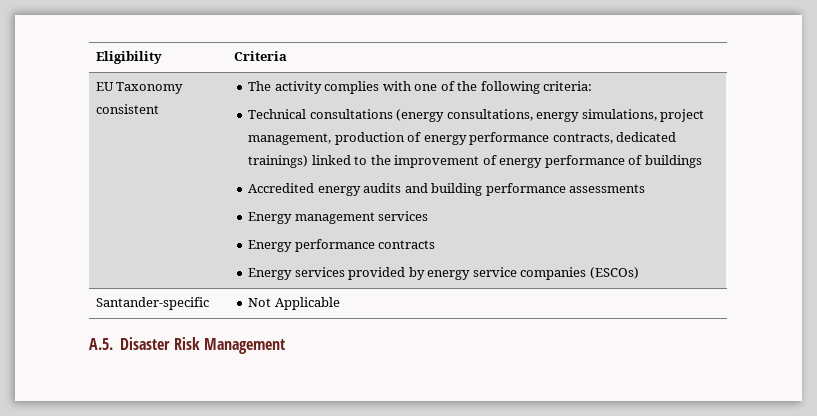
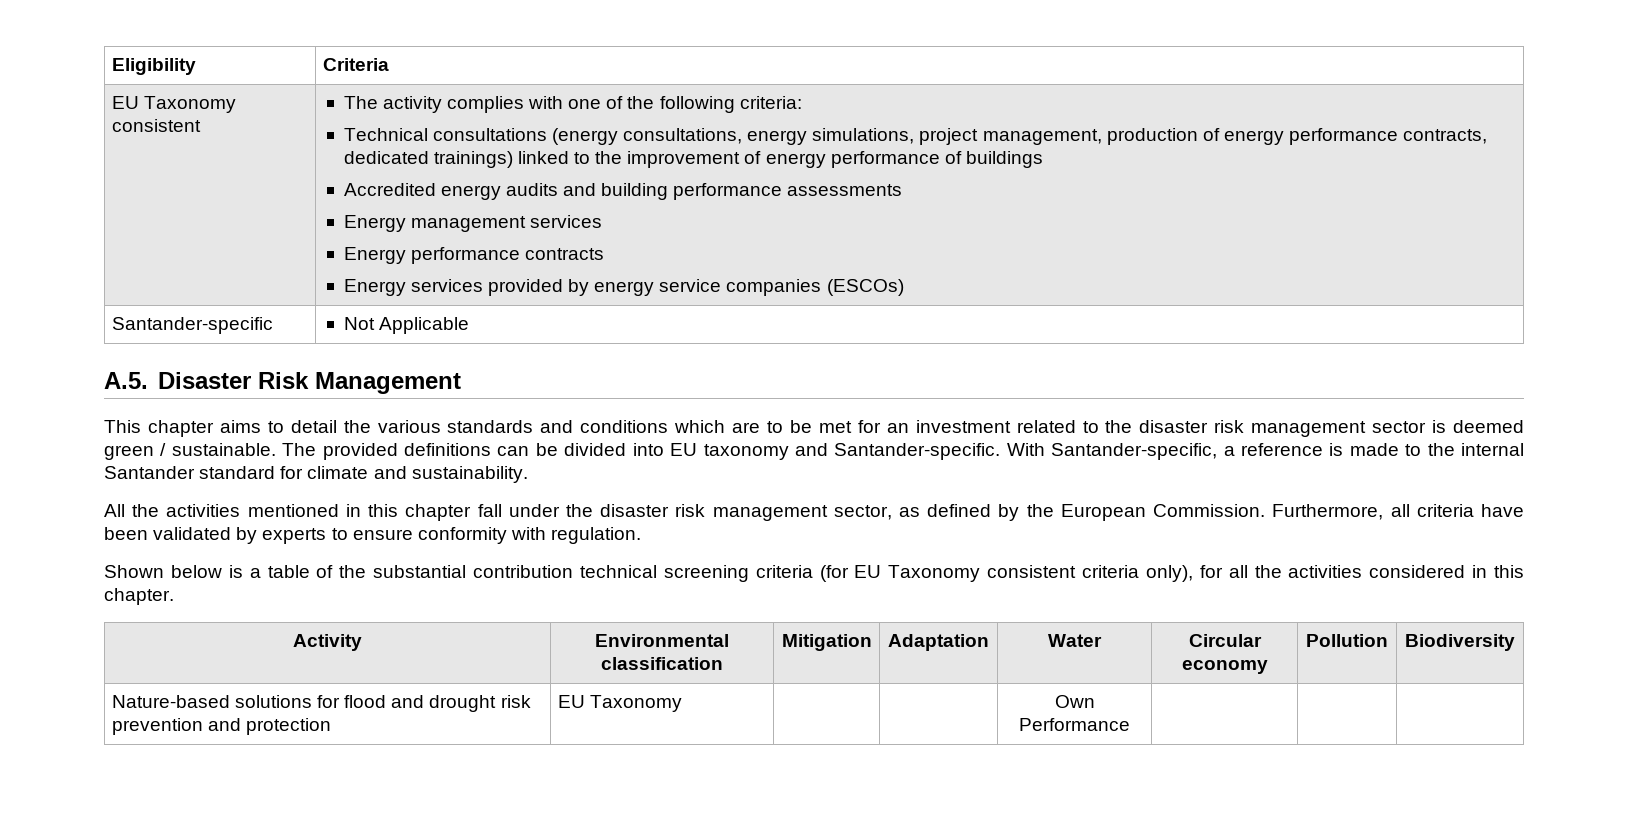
+ This chapter aims to detail the various standards and conditions which are to be met for an investment related to the disaster risk management sector is deemed green / sustainable. The provided definitions can be divided into EU taxonomy and Santander-specific. With Santander-specific, a reference is made to the internal Santander standard for climate and sustainability.
+ All the activities mentioned in this chapter fall under the disaster risk management sector, as defined by the European Commission. Furthermore, all criteria have been validated by experts to ensure conformity with regulation.
+ Shown below is a table of the substantial contribution technical screening criteria (for EU Taxonomy consistent criteria only), for all the activities considered in this chapter.
+ Activity | Environmental classification | Mitigation | Adaptation | Water | Circular economy | Pollution | Biodiversity
+ Nature-based solutions for flood and drought risk prevention and protection | EU Taxonomy | | | Own Performance | | |

